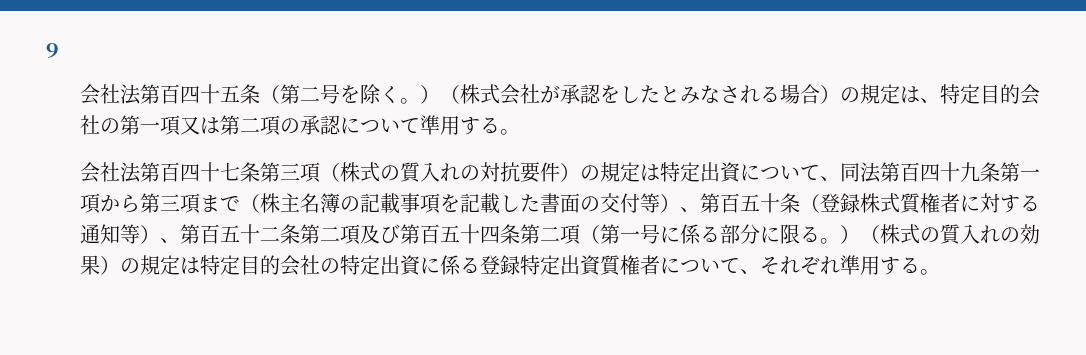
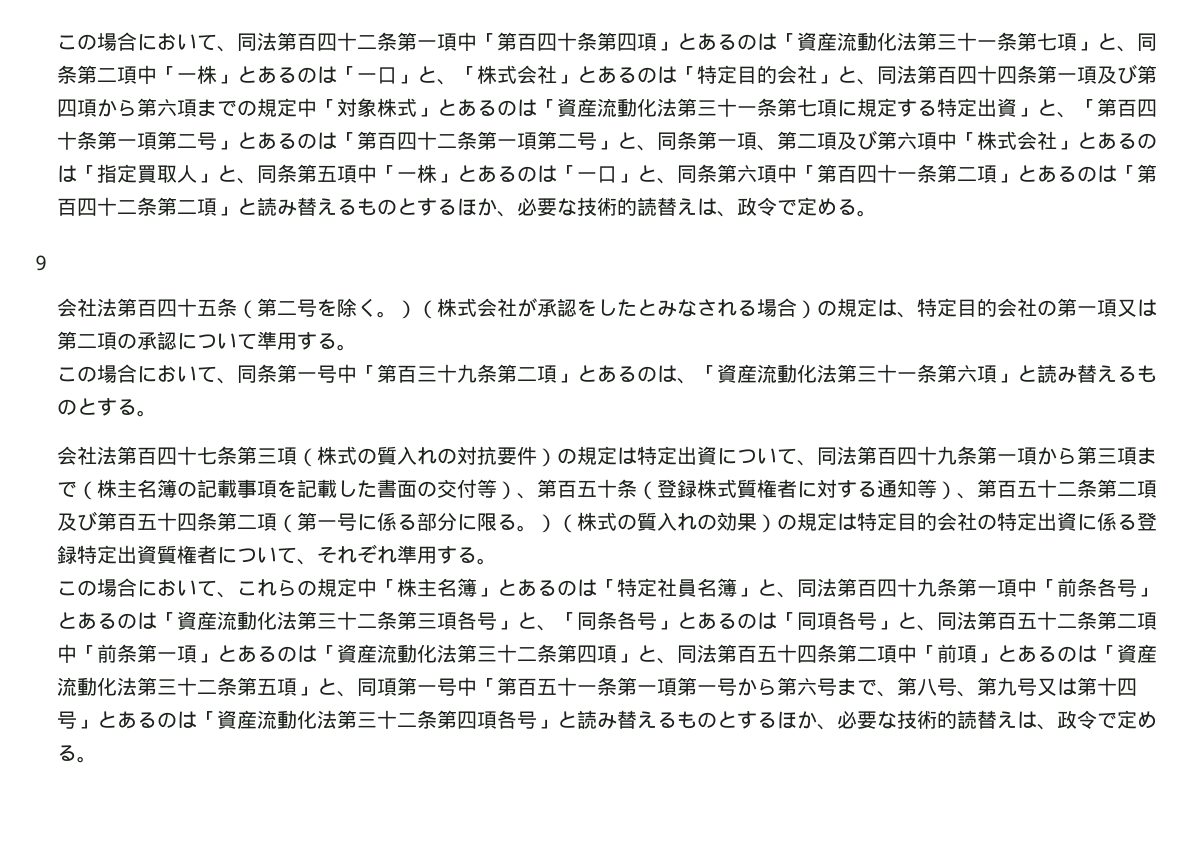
+ この場合において、同法第百四十二条第一項中「第百四十条第四項」とあるのは「資産流動化法第三十一条第七項」と、同条第二項中「一株」とあるのは「一口」と、「株式会社」とあるのは「特定目的会社」と、同法第百四十四条第一項及び第四項から第六項までの規定中「対象株式」とあるのは「資産流動化法第三十一条第七項に規定する特定出資」と、「第百四十条第一項第二号」とあるのは「第百四十二条第一項第二号」と、同条第一項、第二項及び第六項中「株式会社」とあるのは「指定買取人」と、同条第五項中「一株」とあるのは「一口」と、同条第六項中「第百四十一条第二項」とあるのは「第百四十二条第二項」と読み替えるものとするほか、必要な技術的読替えは、政令で定める。
+ この場合において、同条第一号中「第百三十九条第二項」とあるのは、「資産流動化法第三十一条第六項」と読み替えるものとする。
+ この場合において、これらの規定中「株主名簿」とあるのは「特定社員名簿」と、同法第百四十九条第一項中「前条各号」とあるのは「資産流動化法第三十二条第三項各号」と、「同条各号」とあるのは「同項各号」と、同法第百五十二条第二項中「前条第一項」とあるのは「資産流動化法第三十二条第四項」と、同法第百五十四条第二項中「前項」とあるのは「資産流動化法第三十二条第五項」と、同項第一号中「第百五十一条第一項第一号から第六号まで、第八号、第九号又は第十四号」とあるのは「資産流動化法第三十二条第四項各号」と読み替えるものとするほか、必要な技術的読替えは、政令で定める。

